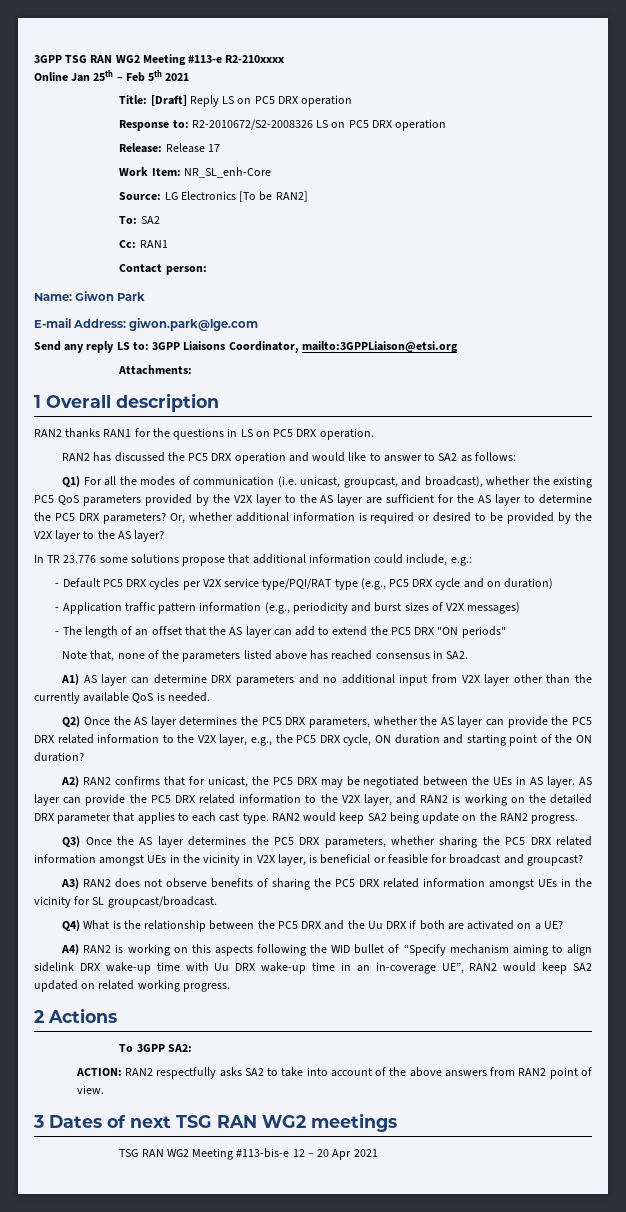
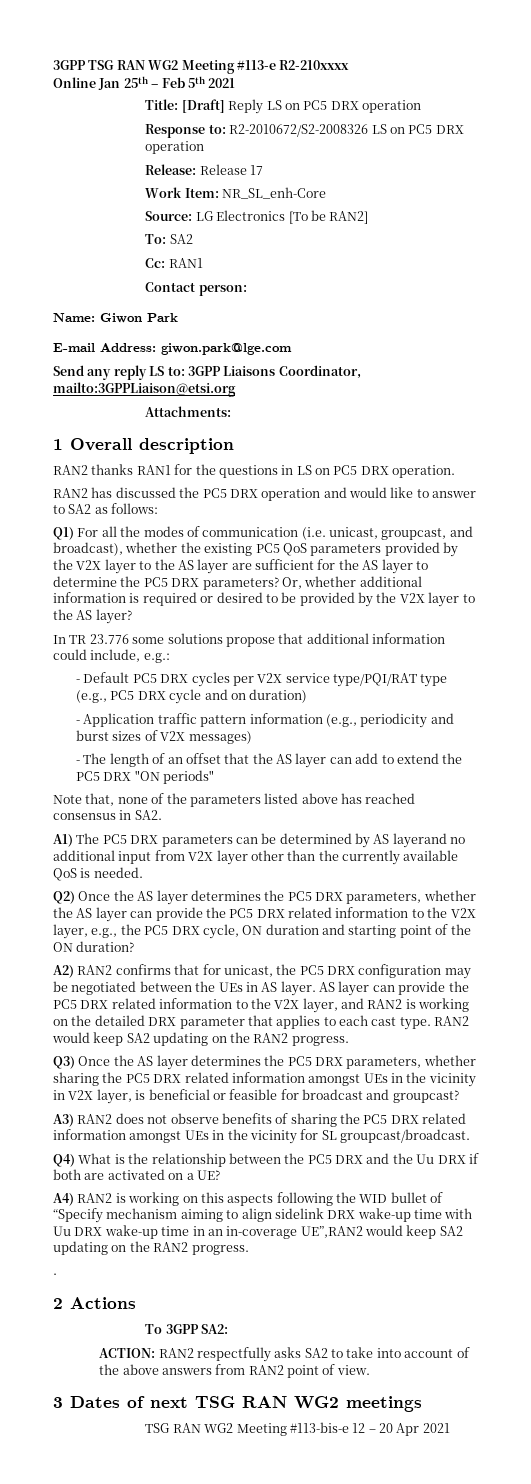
- A1) AS layer can determine DRX parameters and no additional input from V2X layer other than the currently available QoS is needed.
+ A1) The PC5 DRX parameters can be determined by AS layerand no additional input from V2X layer other than the currently available QoS is needed.
- A2) RAN2 confirms that for unicast, the PC5 DRX may be negotiated between the UEs in AS layer.
+ A2) RAN2 confirms that for unicast, the PC5 DRX configuration may be negotiated between the UEs in AS layer.
- RAN2 would keep SA2 being update on the RAN2 progress.
+ RAN2 would keep SA2 updating on the RAN2 progress.
- A4) RAN2 is working on this aspects following the WID bullet of “Specify mechanism aiming to align sidelink DRX wake-up time with Uu DRX wake-up time in an in-coverage UE”, RAN2 would keep SA2 updated on related working progress.
+ A4) RAN2 is working on this aspects following the WID bullet of “Specify mechanism aiming to align sidelink DRX wake-up time with Uu DRX wake-up time in an in-coverage UE”,RAN2 would keep SA2 updating on the RAN2 progress.
+ .

